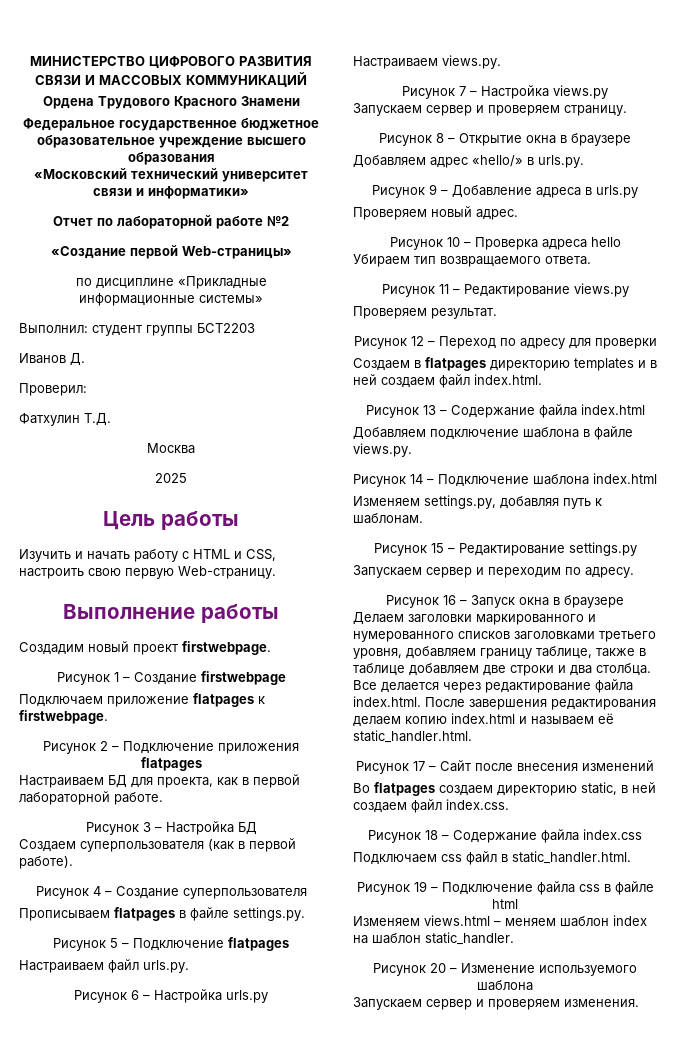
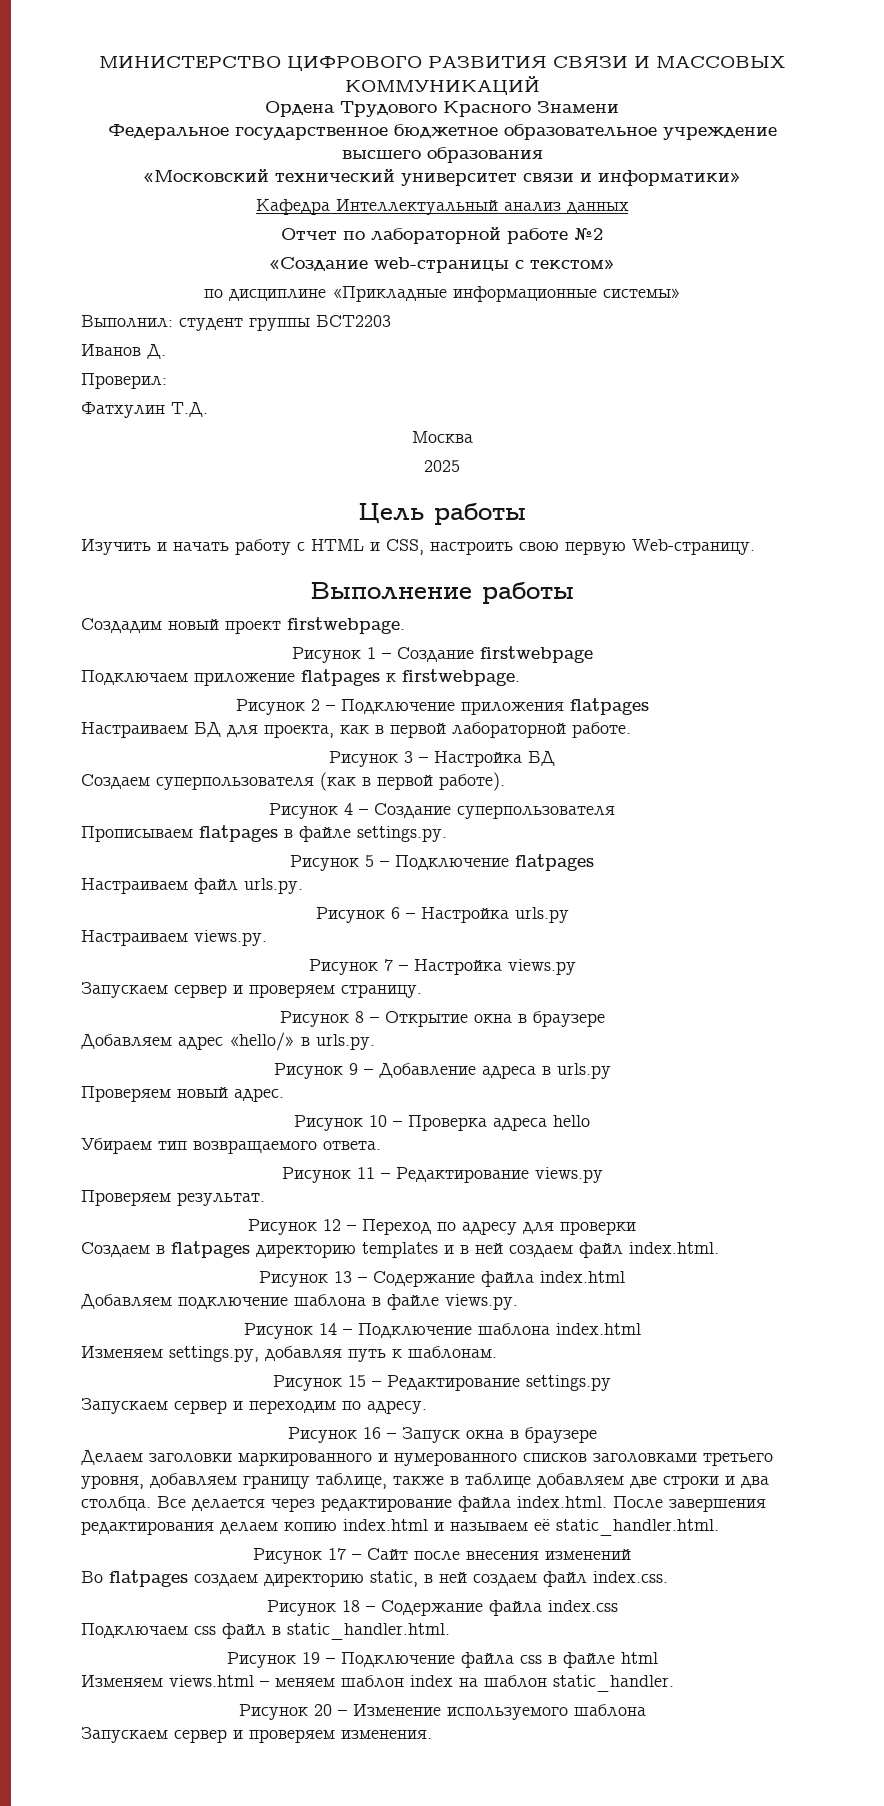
+ Кафедра Интеллектуальный анализ данных
- «Создание первой Web-страницы»
+ «Создание web-страницы с текстом»

